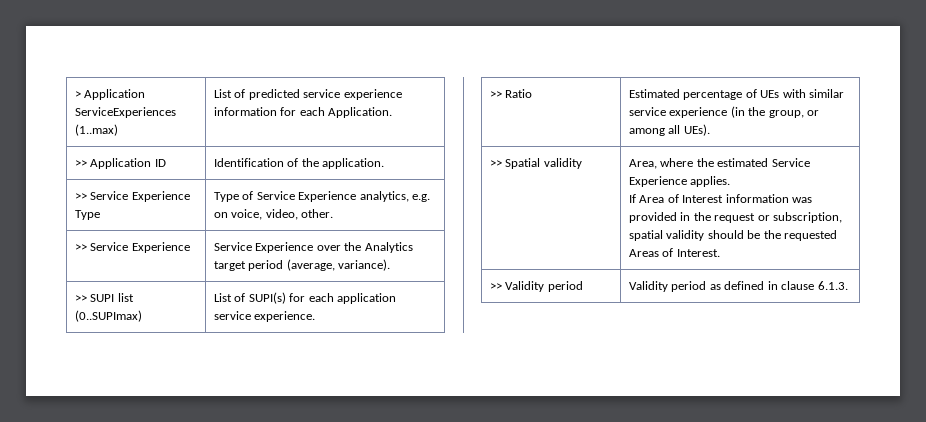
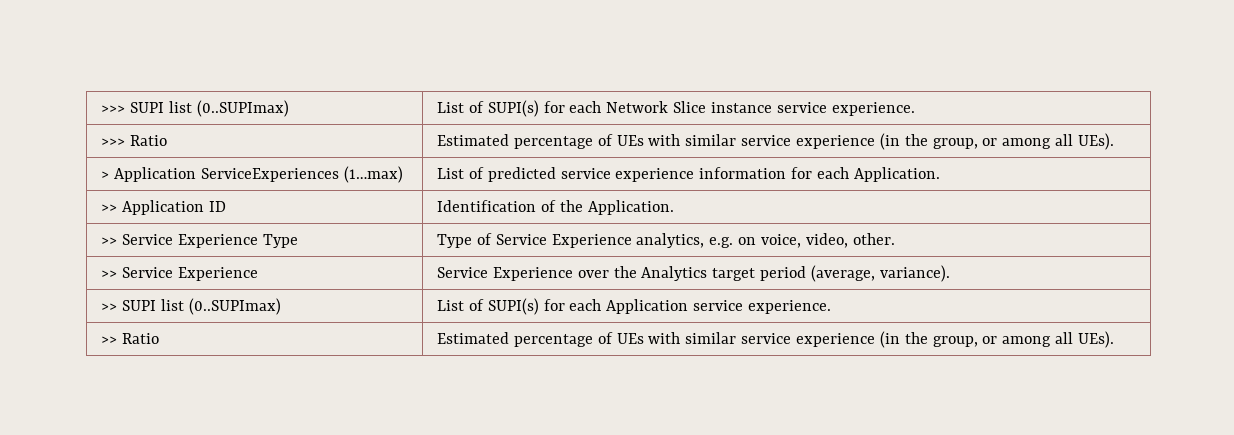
+ >>> SUPI list (0..SUPImax) | List of SUPI(s) for each Network Slice instance service experience.
+ >>> Ratio | Estimated percentage of UEs with similar service experience (in the group, or among all UEs).
- > Application ServiceExperiences (1..max) | List of predicted service experience information for each Application.
+ > Application ServiceExperiences (1…max) | List of predicted service experience information for each Application.
- >> Application ID | Identification of the application.
+ >> Application ID | Identification of the Application.
- >> SUPI list (0..SUPImax) | List of SUPI(s) for each application service experience.
+ >> SUPI list (0..SUPImax) | List of SUPI(s) for each Application service experience.
- >> Spatial validity | Area, where the estimated Service Experience applies.
- If Area of Interest information was provided in the request or subscription, spatial validity should be the requested Areas of Interest.
- >> Validity period | Validity period as defined in clause 6.1.3.

